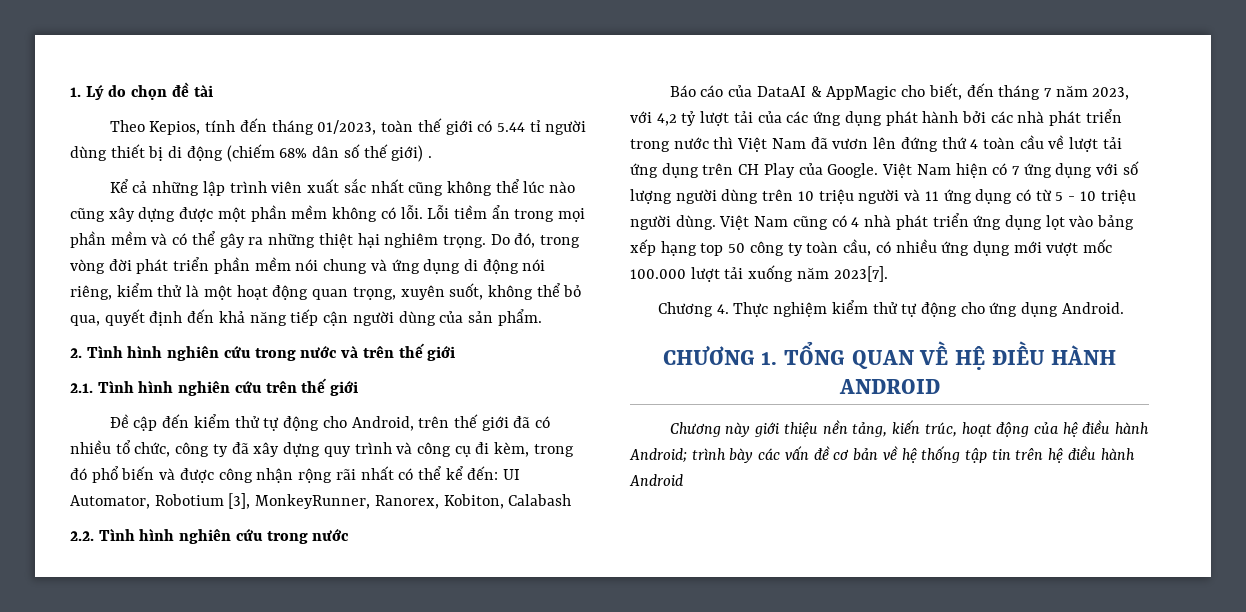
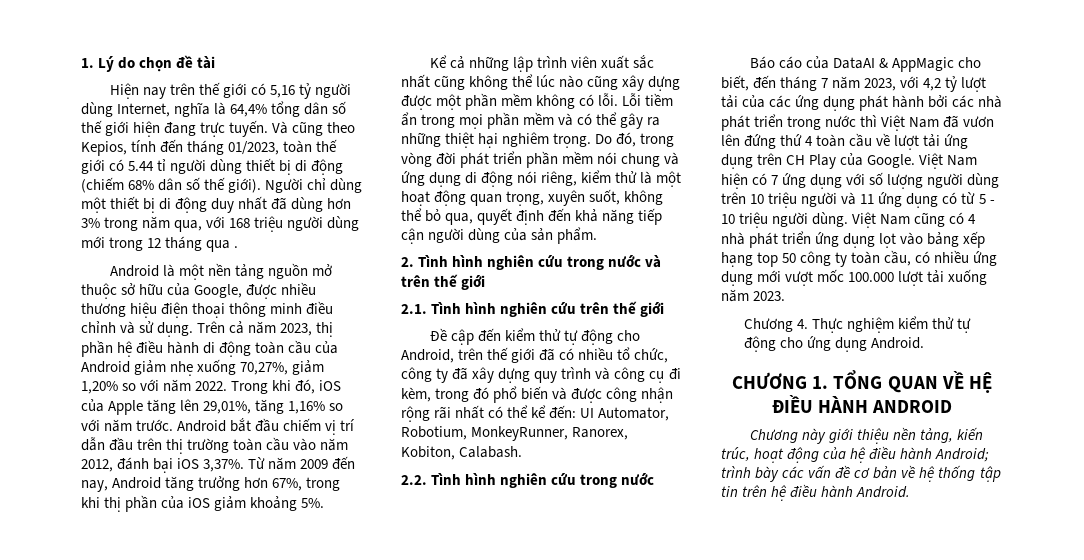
- Theo Kepios, tính đến tháng 01/2023, toàn thế giới có 5.44 tỉ người dùng thiết bị di động (chiếm 68% dân số thế giới) .
+ Hiện nay trên thế giới có 5,16 tỷ người dùng Internet, nghĩa là 64,4% tổng dân số thế giới hiện đang trực tuyến. Và cũng theo Kepios, tính đến tháng 01/2023, toàn thế giới có 5.44 tỉ người dùng thiết bị di động (chiếm 68% dân số thế giới). Người chỉ dùng một thiết bị di động duy nhất đã dùng hơn 3% trong năm qua, với 168 triệu người dùng mới trong 12 tháng qua .
+ Android là một nền tảng nguồn mở thuộc sở hữu của Google, được nhiều thương hiệu điện thoại thông minh điều chỉnh và sử dụng. Trên cả năm 2023, thị phần hệ điều hành di động toàn cầu của Android giảm nhẹ xuống 70,27%, giảm 1,20% so với năm 2022. Trong khi đó, iOS của Apple tăng lên 29,01%, tăng 1,16% so với năm trước. Android bắt đầu chiếm vị trí dẫn đầu trên thị trường toàn cầu vào năm 2012, đánh bại iOS 3,37%. Từ năm 2009 đến nay, Android tăng trưởng hơn 67%, trong khi thị phần của iOS giảm khoảng 5%.
- Đề cập đến kiểm thử tự động cho Android, trên thế giới đã có nhiều tổ chức, công ty đã xây dựng quy trình và công cụ đi kèm, trong đó phổ biến và được công nhận rộng rãi nhất có thể kể đến: UI Automator, Robotium [3], MonkeyRunner, Ranorex, Kobiton, Calabash
+ Đề cập đến kiểm thử tự động cho Android, trên thế giới đã có nhiều tổ chức, công ty đã xây dựng quy trình và công cụ đi kèm, trong đó phổ biến và được công nhận rộng rãi nhất có thể kể đến: UI Automator, Robotium, MonkeyRunner, Ranorex, Kobiton, Calabash.
- Việt Nam cũng có 4 nhà phát triển ứng dụng lọt vào bảng xếp hạng top 50 công ty toàn cầu, có nhiều ứng dụng mới vượt mốc 100.000 lượt tải xuống năm 2023[7].
+ Việt Nam cũng có 4 nhà phát triển ứng dụng lọt vào bảng xếp hạng top 50 công ty toàn cầu, có nhiều ứng dụng mới vượt mốc 100.000 lượt tải xuống năm 2023.
- Chương này giới thiệu nền tảng, kiến trúc, hoạt động của hệ điều hành Android; trình bày các vấn đề cơ bản về hệ thống tập tin trên hệ điều hành Android
+ Chương này giới thiệu nền tảng, kiến trúc, hoạt động của hệ điều hành Android; trình bày các vấn đề cơ bản về hệ thống tập tin trên hệ điều hành Android.

